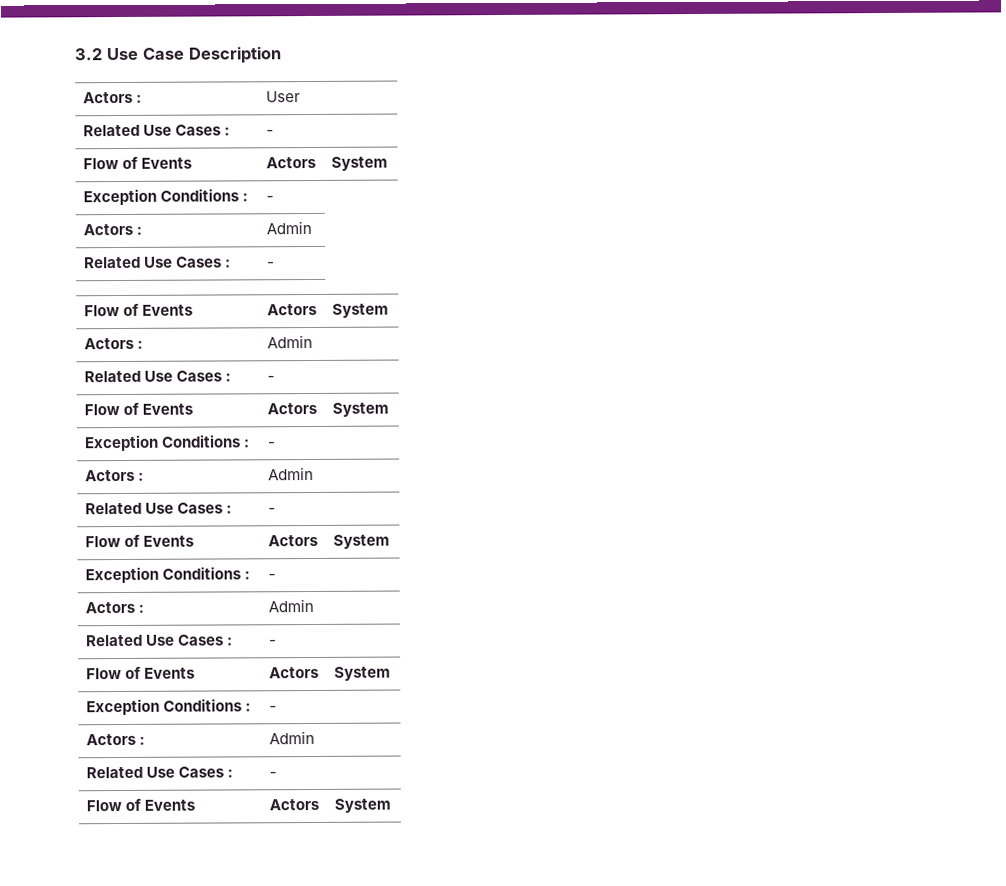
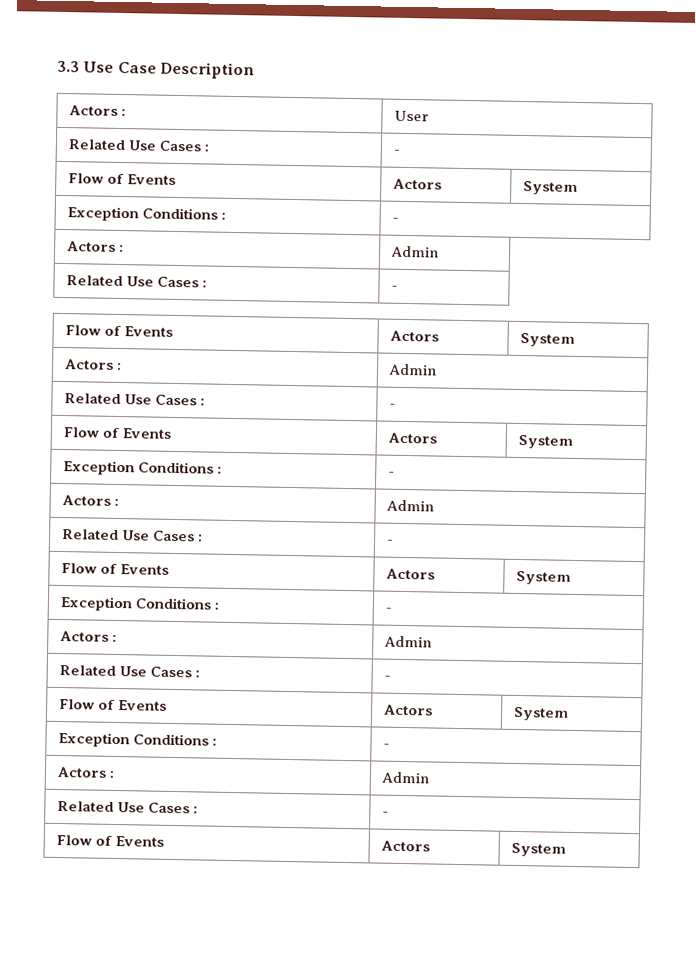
- 3.2 Use Case Description
+ 3.3 Use Case Description

